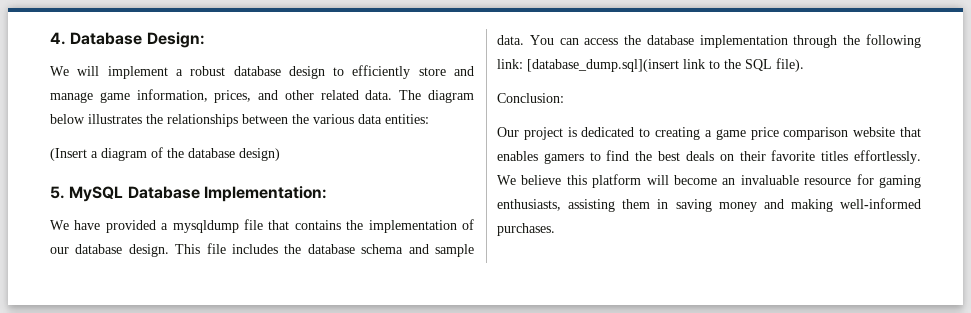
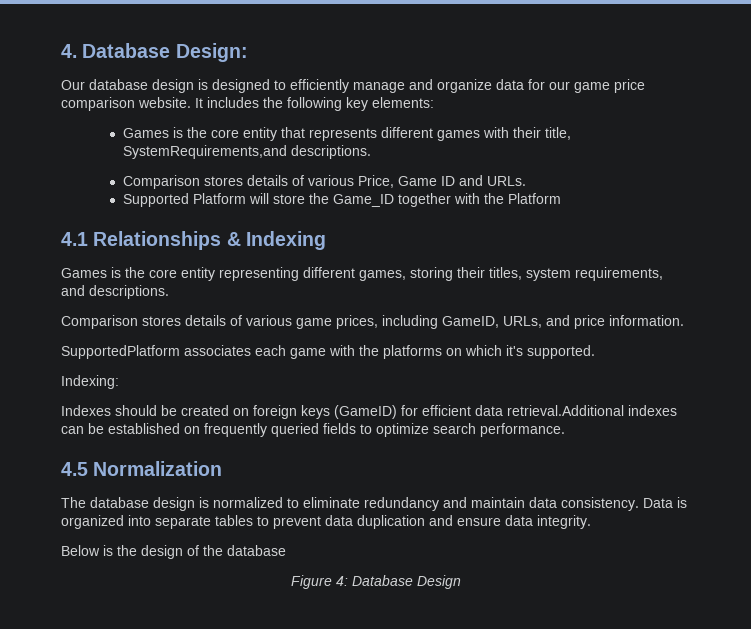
- We will implement a robust database design to efficiently store and manage game information, prices, and other related data. The diagram below illustrates the relationships between the various data entities:
- (Insert a diagram of the database design)
- 5. MySQL Database Implementation:
- We have provided a mysqldump file that contains the implementation of our database design. This file includes the database schema and sample data. You can access the database implementation through the following link: [database_dump.sql](insert link to the SQL file).
- Conclusion:
- Our project is dedicated to creating a game price comparison website that enables gamers to find the best deals on their favorite titles effortlessly. We believe this platform will become an invaluable resource for gaming enthusiasts, assisting them in saving money and making well-informed purchases.
+ Our database design is designed to efficiently manage and organize data for our game price comparison website. It includes the following key elements:
+ Games is the core entity that represents different games with their title, SystemRequirements,and descriptions.
+ Comparison stores details of various Price, Game ID and URLs.
+ Supported Platform will store the Game_ID together with the Platform
+ 4.1 Relationships & Indexing
+ Games is the core entity representing different games, storing their titles, system requirements, and descriptions.
+ Comparison stores details of various game prices, including GameID, URLs, and price information.
+ SupportedPlatform associates each game with the platforms on which it's supported.
+ Indexing:
+ Indexes should be created on foreign keys (GameID) for efficient data retrieval.Additional indexes can be established on frequently queried fields to optimize search performance.
+ 4.5 Normalization
+ The database design is normalized to eliminate redundancy and maintain data consistency. Data is organized into separate tables to prevent data duplication and ensure data integrity.
+ Below is the design of the database
+ Figure 4: Database Design

